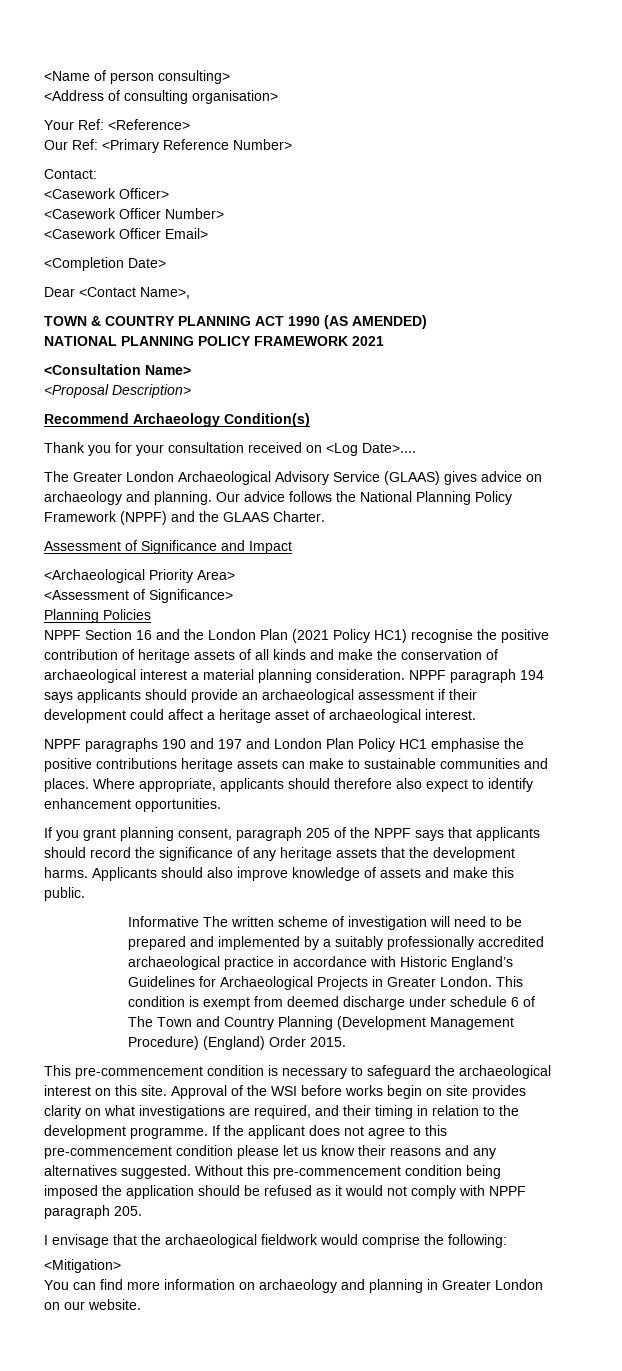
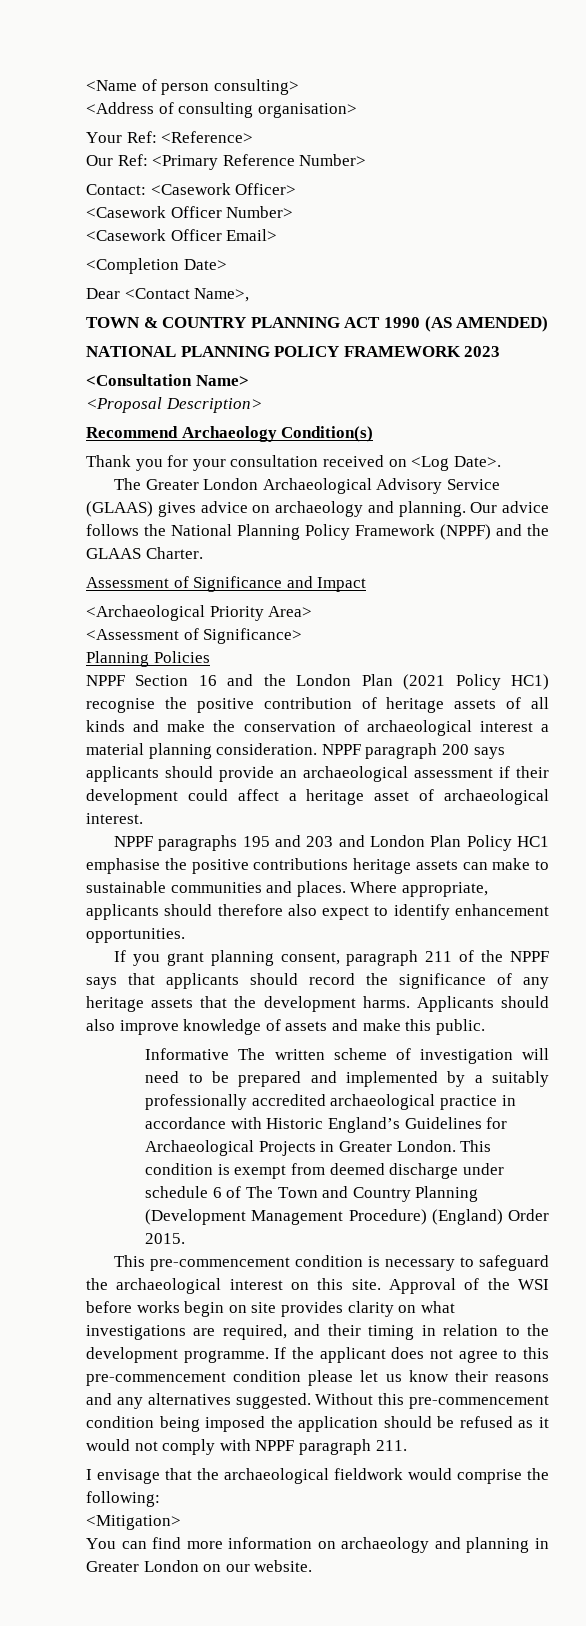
- Contact:
- <Casework Officer>
+ Contact: <Casework Officer>
- NATIONAL PLANNING POLICY FRAMEWORK 2021
+ NATIONAL PLANNING POLICY FRAMEWORK 2023
- Thank you for your consultation received on <Log Date>....
+ Thank you for your consultation received on <Log Date>.
- NPPF paragraph 194 says applicants should provide an archaeological assessment if their development could affect a heritage asset of archaeological interest.
+ NPPF paragraph 200 says applicants should provide an archaeological assessment if their development could affect a heritage asset of archaeological interest.
- NPPF paragraphs 190 and 197 and London Plan Policy HC1 emphasise the positive contributions heritage assets can make to sustainable communities and places.
+ NPPF paragraphs 195 and 203 and London Plan Policy HC1 emphasise the positive contributions heritage assets can make to sustainable communities and places.
- If you grant planning consent, paragraph 205 of the NPPF says that applicants should record the significance of any heritage assets that the development harms.
+ If you grant planning consent, paragraph 211 of the NPPF says that applicants should record the significance of any heritage assets that the development harms.
- Without this pre-commencement condition being imposed the application should be refused as it would not comply with NPPF paragraph 205.
+ Without this pre-commencement condition being imposed the application should be refused as it would not comply with NPPF paragraph 211.

